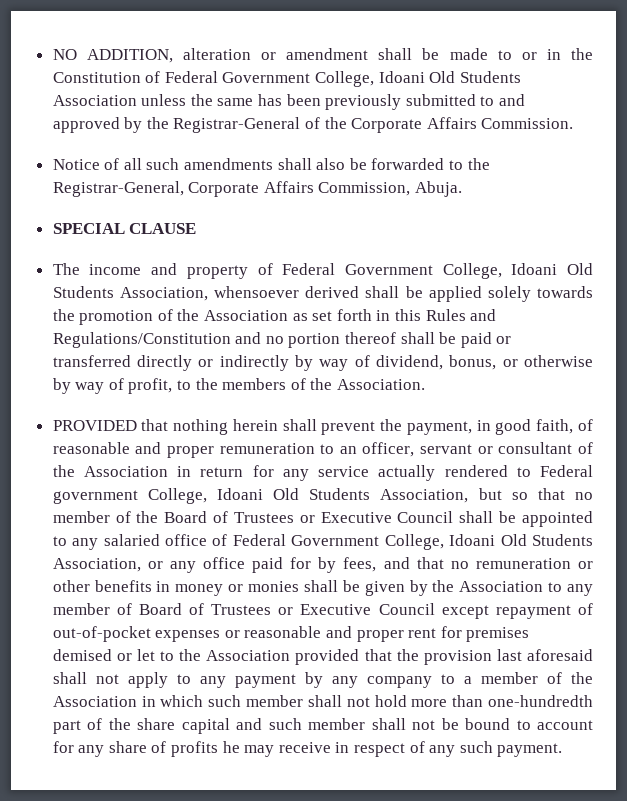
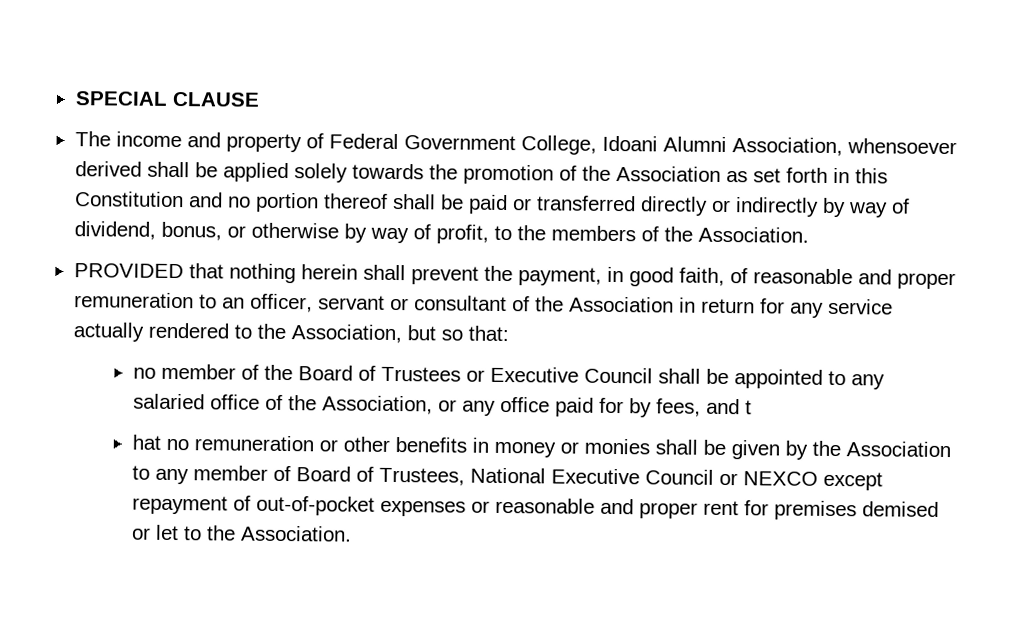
- NO ADDITION, alteration or amendment shall be made to or in the Constitution of Federal Government College, Idoani Old Students Association unless the same has been previously submitted to and approved by the Registrar-General of the Corporate Affairs Commission.
- Notice of all such amendments shall also be forwarded to the Registrar-General, Corporate Affairs Commission, Abuja.
- The income and property of Federal Government College, Idoani Old Students Association, whensoever derived shall be applied solely towards the promotion of the Association as set forth in this Rules and Regulations/Constitution and no portion thereof shall be paid or transferred directly or indirectly by way of dividend, bonus, or otherwise by way of profit, to the members of the Association.
+ The income and property of Federal Government College, Idoani Alumni Association, whensoever derived shall be applied solely towards the promotion of the Association as set forth in this Constitution and no portion thereof shall be paid or transferred directly or indirectly by way of dividend, bonus, or otherwise by way of profit, to the members of the Association.
- PROVIDED that nothing herein shall prevent the payment, in good faith, of reasonable and proper remuneration to an officer, servant or consultant of the Association in return for any service actually rendered to Federal government College, Idoani Old Students Association, but so that no member of the Board of Trustees or Executive Council shall be appointed to any salaried office of Federal Government College, Idoani Old Students Association, or any office paid for by fees, and that no remuneration or other benefits in money or monies shall be given by the Association to any member of Board of Trustees or Executive Council except repayment of out-of-pocket expenses or reasonable and proper rent for premises demised or let to the Association provided that the provision last aforesaid shall not apply to any payment by any company to a member of the Association in which such member shall not hold more than one-hundredth part of the share capital and such member shall not be bound to account for any share of profits he may receive in respect of any such payment.
+ PROVIDED that nothing herein shall prevent the payment, in good faith, of reasonable and proper remuneration to an officer, servant or consultant of the Association in return for any service actually rendered to the Association, but so that:
+ no member of the Board of Trustees or Executive Council shall be appointed to any salaried office of the Association, or any office paid for by fees, and t
+ hat no remuneration or other benefits in money or monies shall be given by the Association to any member of Board of Trustees, National Executive Council or NEXCO except repayment of out-of-pocket expenses or reasonable and proper rent for premises demised or let to the Association.

